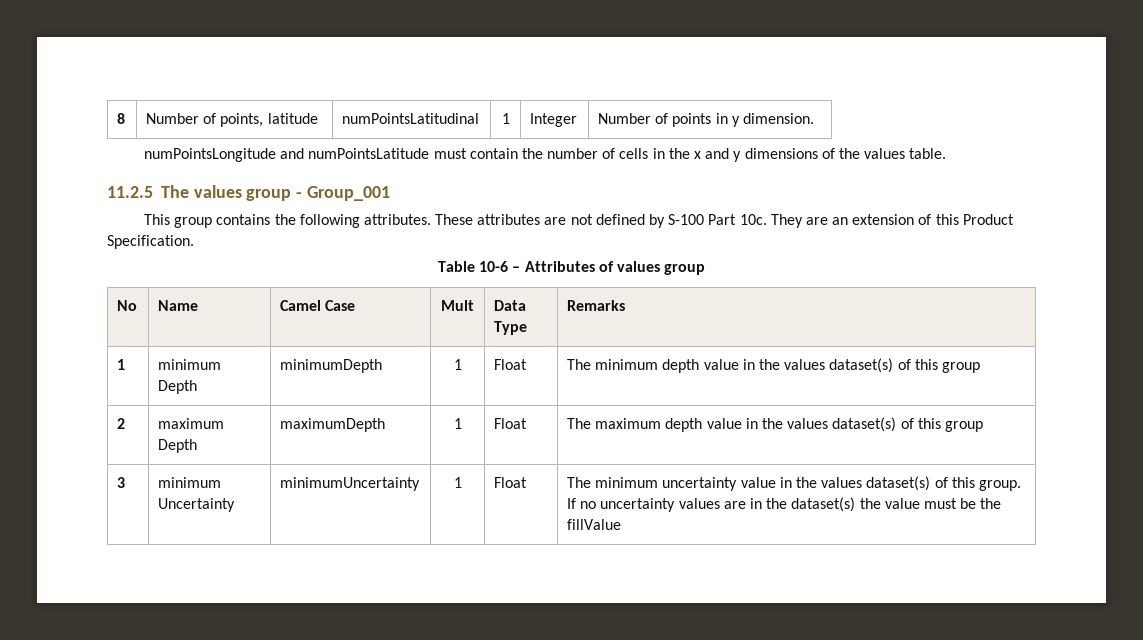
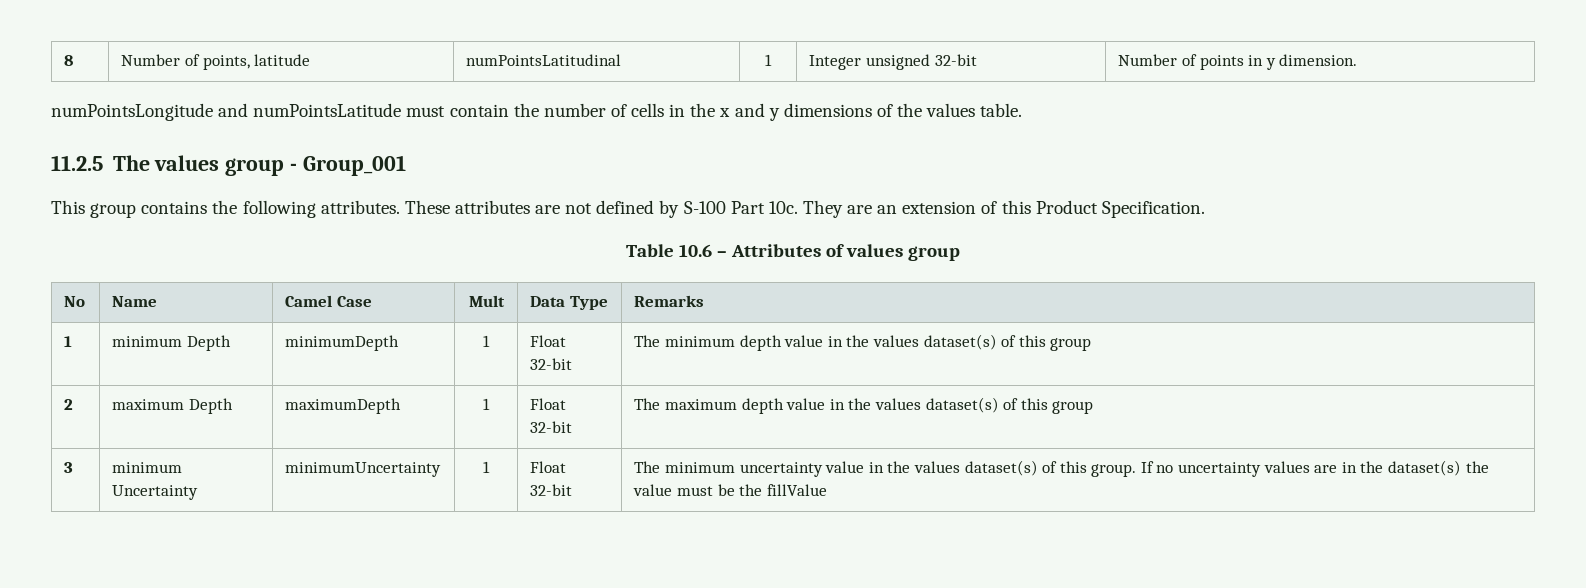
- 8 | Number of points, latitude | numPointsLatitudinal | 1 | Integer | Number of points in y dimension.
+ 8 | Number of points, latitude | numPointsLatitudinal | 1 | Integer unsigned 32-bit | Number of points in y dimension.
- Table 10-6 – Attributes of values group
+ Table 10.6 – Attributes of values group
- 1 | minimum Depth | minimumDepth | 1 | Float | The minimum depth value in the values dataset(s) of this group
+ 1 | minimum Depth | minimumDepth | 1 | Float 32-bit | The minimum depth value in the values dataset(s) of this group
- 2 | maximum Depth | maximumDepth | 1 | Float | The maximum depth value in the values dataset(s) of this group
+ 2 | maximum Depth | maximumDepth | 1 | Float 32-bit | The maximum depth value in the values dataset(s) of this group
- 3 | minimum Uncertainty | minimumUncertainty | 1 | Float | The minimum uncertainty value in the values dataset(s) of this group. If no uncertainty values are in the dataset(s) the value must be the fillValue
+ 3 | minimum Uncertainty | minimumUncertainty | 1 | Float 32-bit | The minimum uncertainty value in the values dataset(s) of this group. If no uncertainty values are in the dataset(s) the value must be the fillValue

